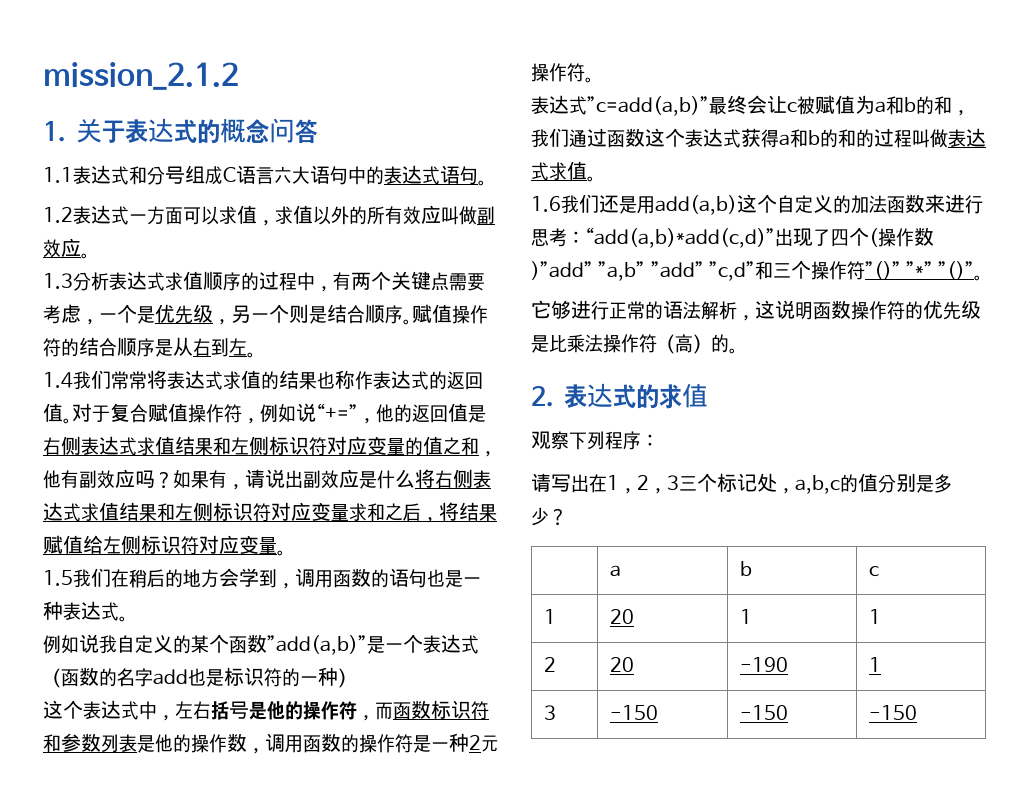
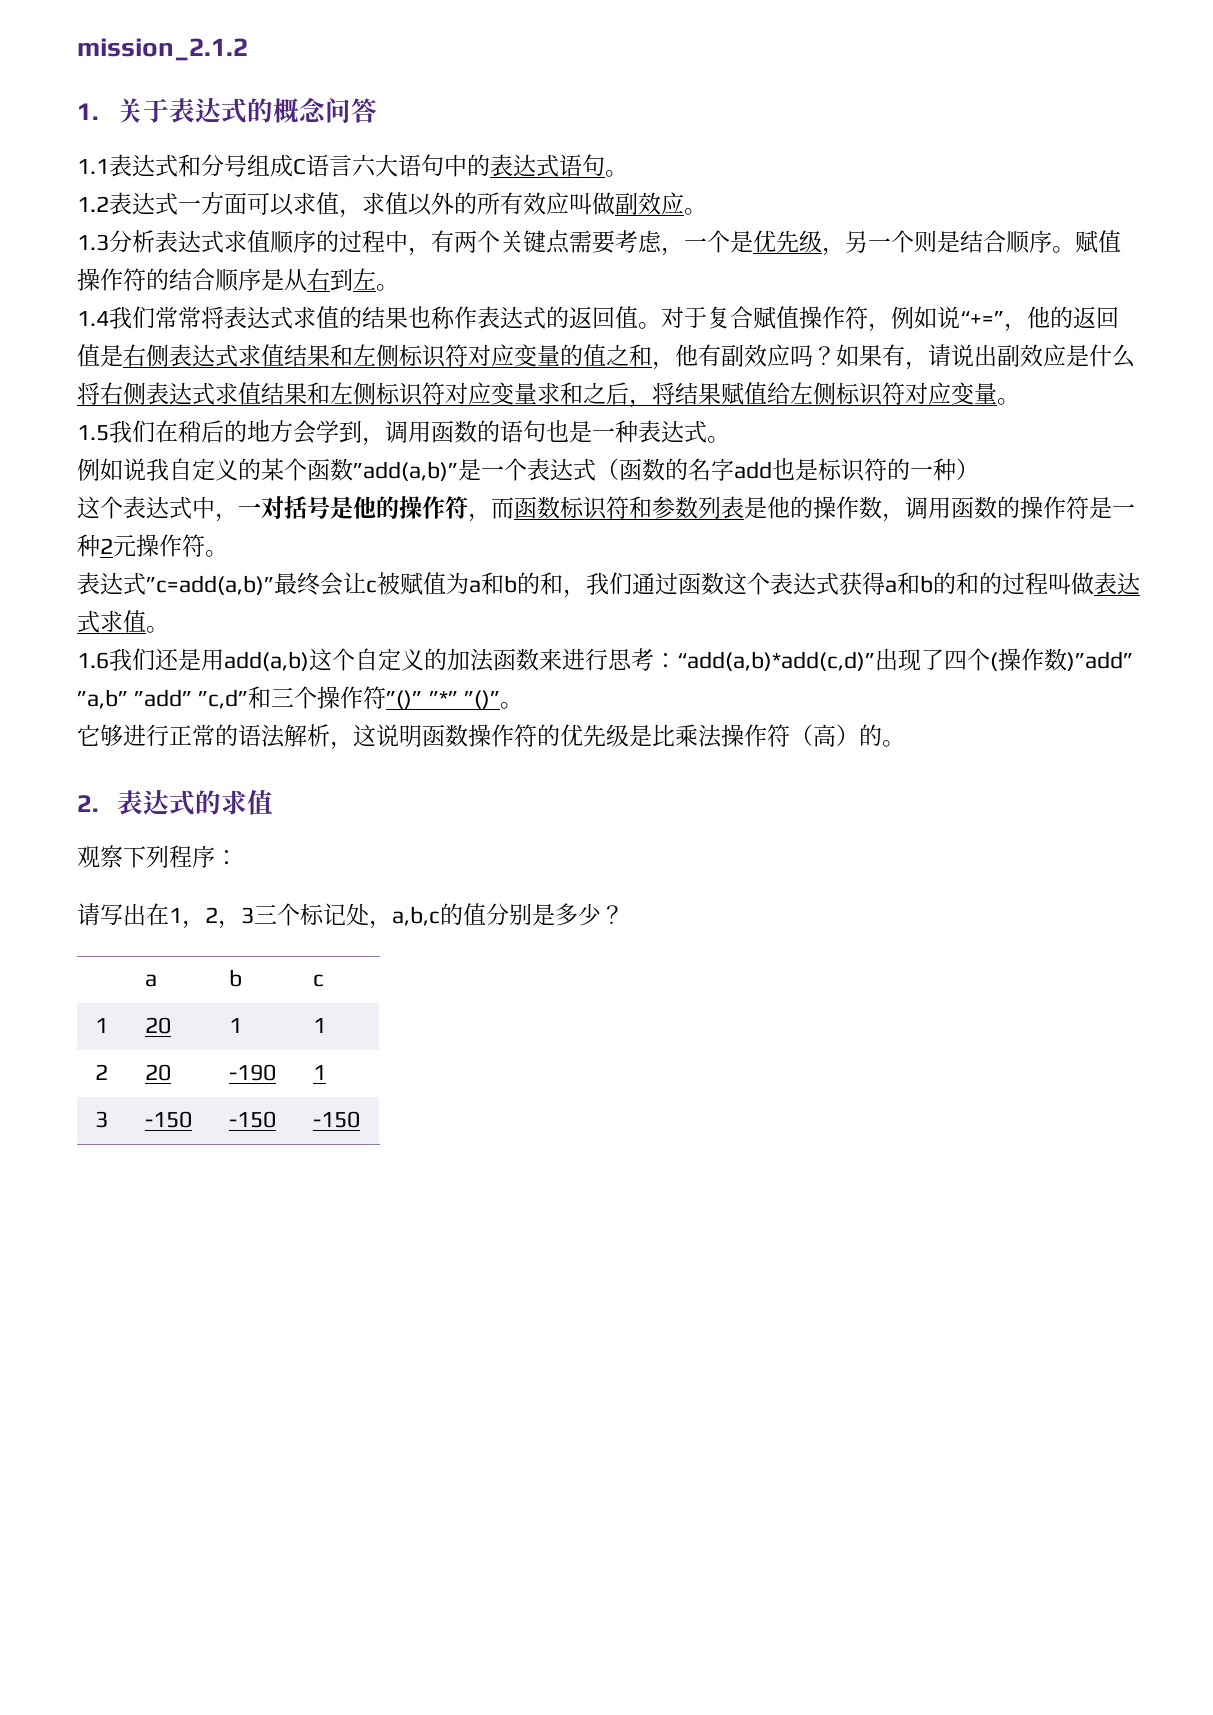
- 这个表达式中，左右括号是他的操作符，而函数标识符和参数列表是他的操作数，调用函数的操作符是一种2元操作符。
+ 这个表达式中，一对括号是他的操作符，而函数标识符和参数列表是他的操作数，调用函数的操作符是一种2元操作符。

